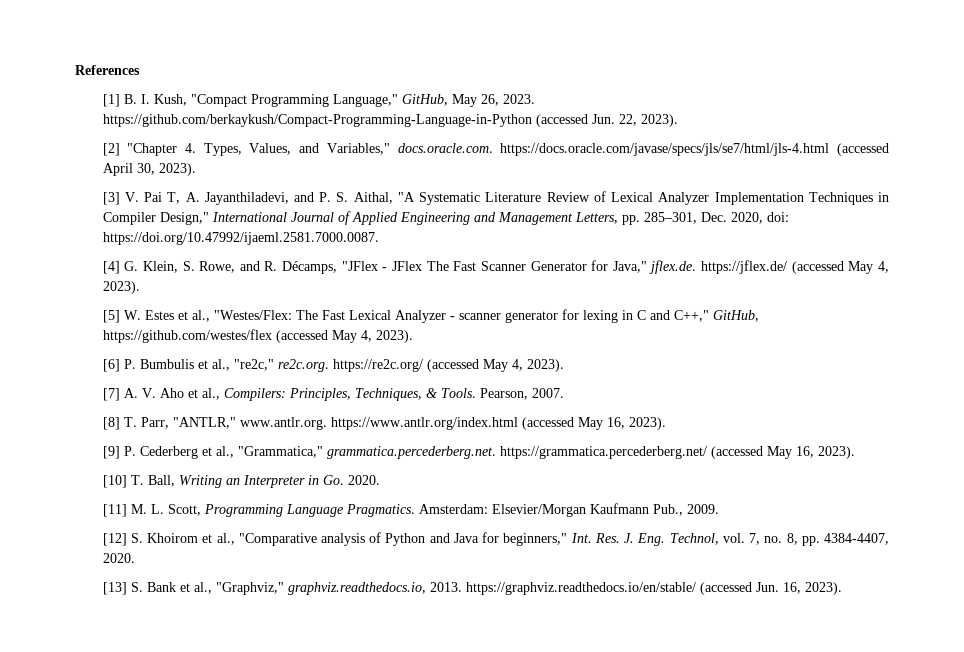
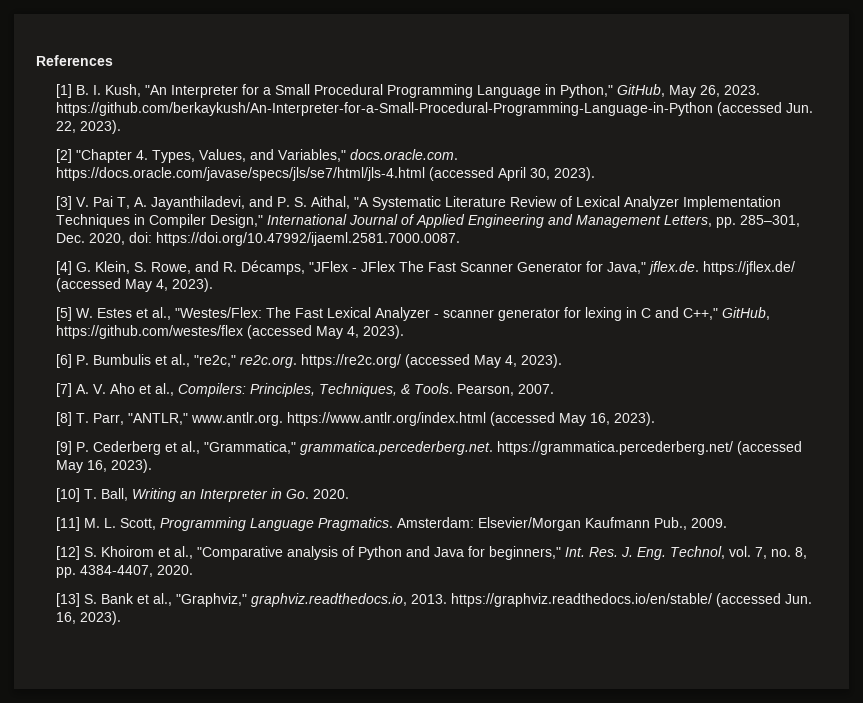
- [1] B. I. Kush, "Compact Programming Language," GitHub, May 26, 2023. https://github.com/berkaykush/Compact-Programming-Language-in-Python (accessed Jun. 22, 2023).
+ [1] B. I. Kush, "An Interpreter for a Small Procedural Programming Language in Python," GitHub, May 26, 2023. https://github.com/berkaykush/An-Interpreter-for-a-Small-Procedural-Programming-Language-in-Python (accessed Jun. 22, 2023).

